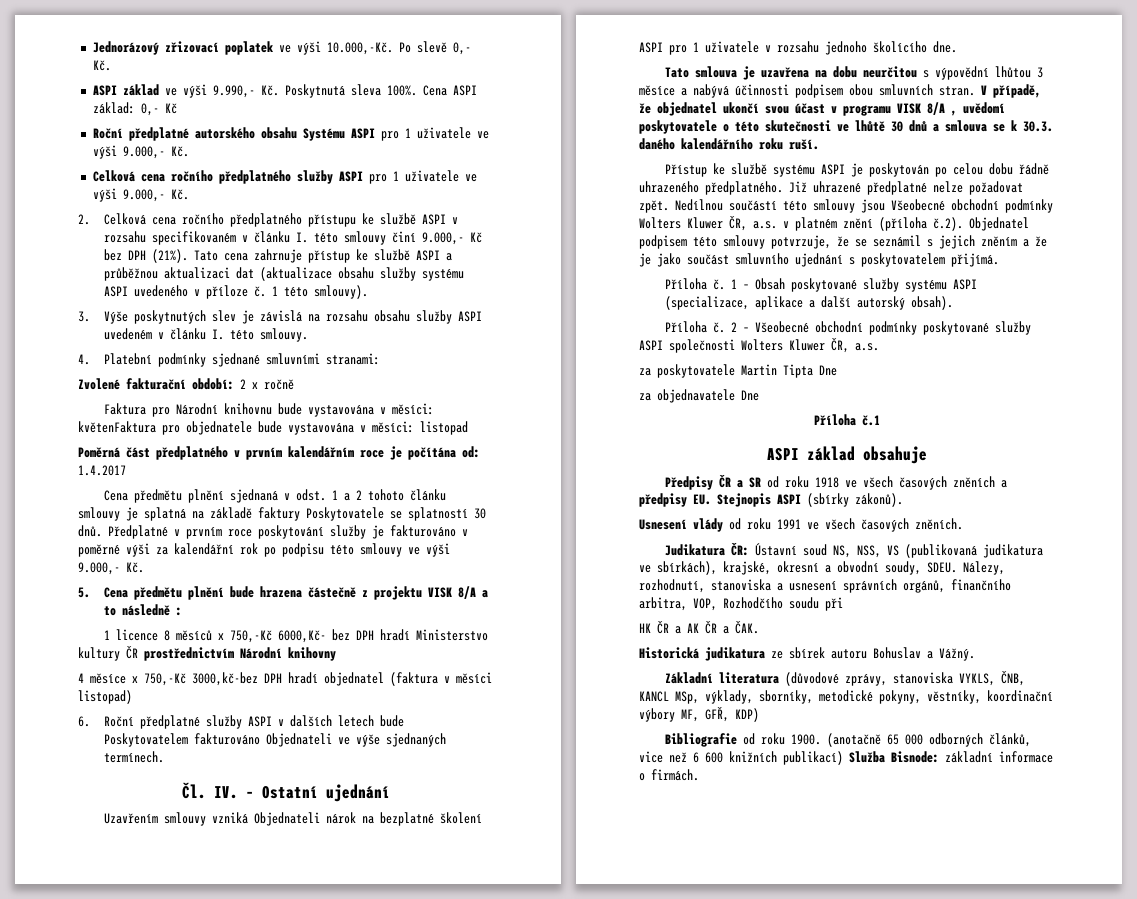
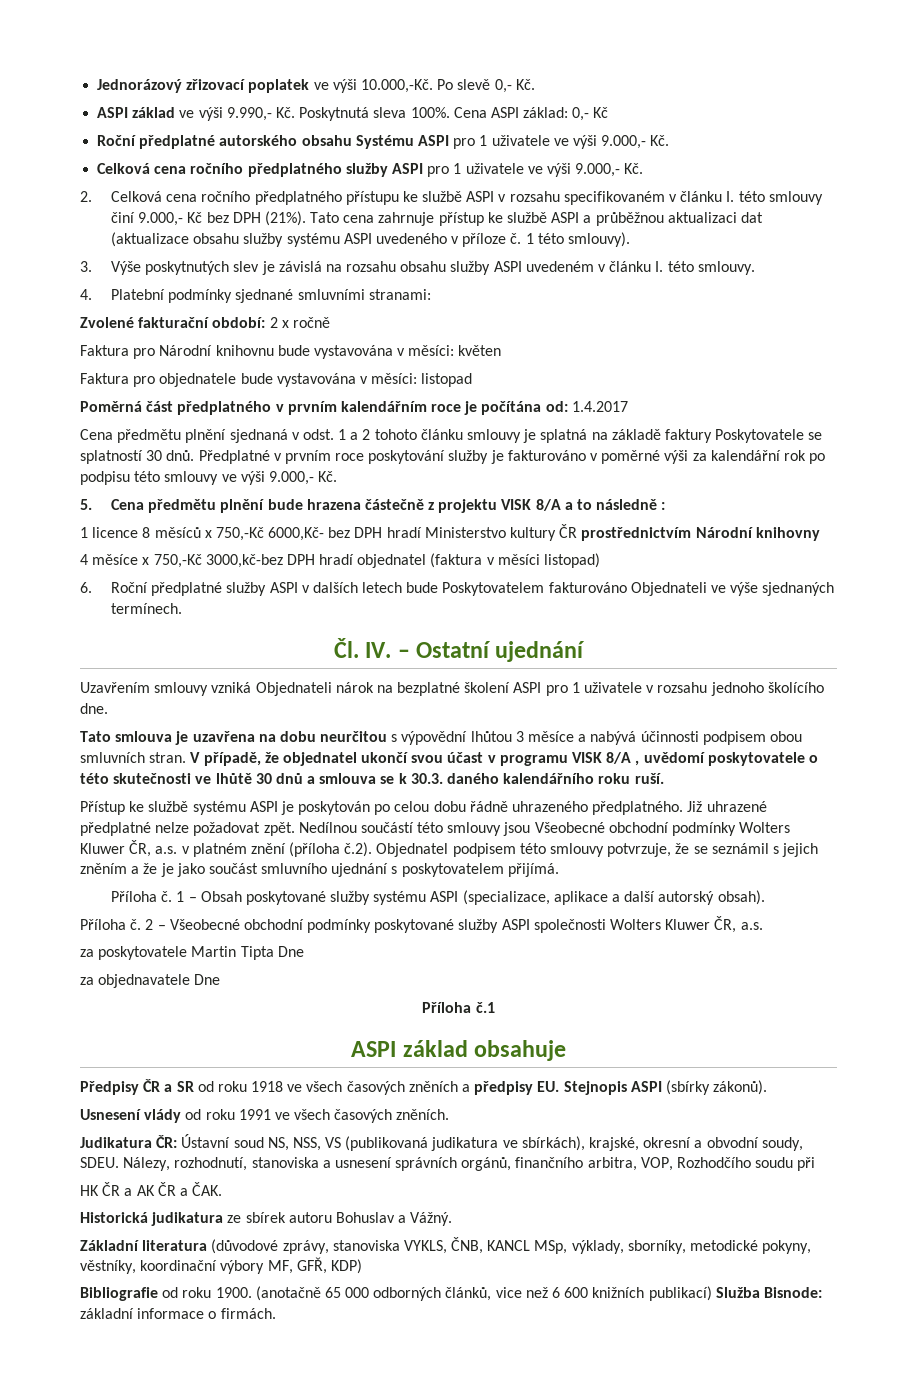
- Faktura pro Národní knihovnu bude vystavována v měsíci: květenFaktura pro objednatele bude vystavována v měsíci: listopad
+ Faktura pro Národní knihovnu bude vystavována v měsíci: květen
+ Faktura pro objednatele bude vystavována v měsíci: listopad

